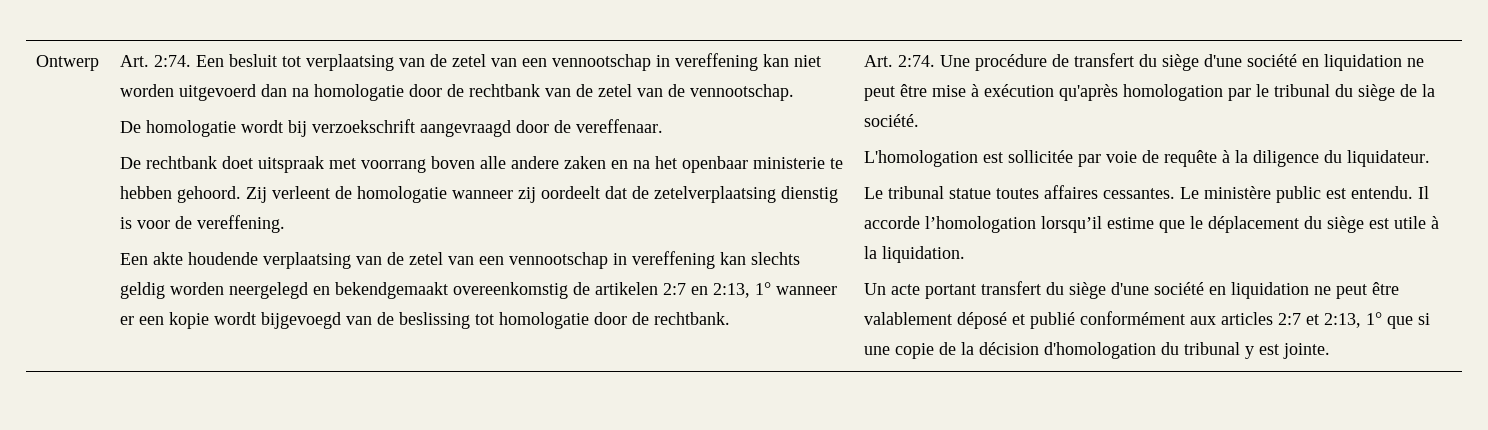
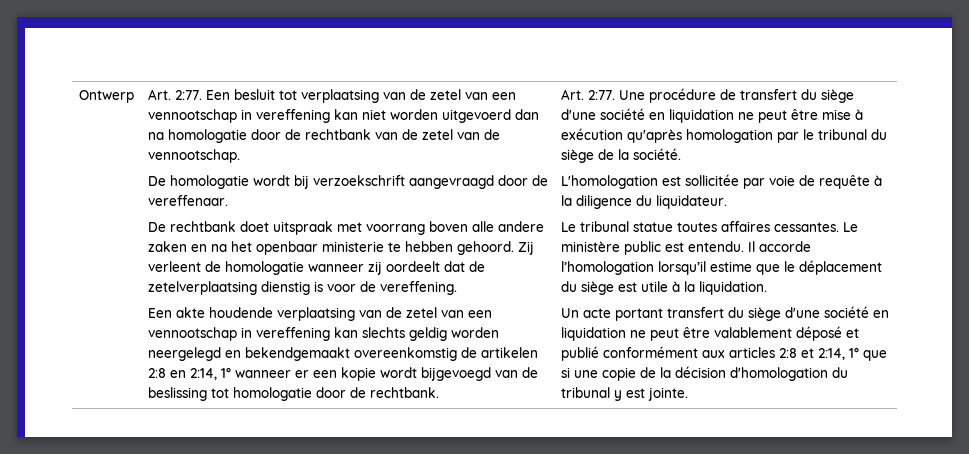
- Ontwerp | Art. 2:74.
+ Ontwerp | Art. 2:77.
- Een akte houdende verplaatsing van de zetel van een vennootschap in vereffening kan slechts geldig worden neergelegd en bekendgemaakt overeenkomstig de artikelen 2:7 en 2:13, 1° wanneer er een kopie wordt bijgevoegd van de beslissing tot homologatie door de rechtbank. | Art. 2:74.
+ Een akte houdende verplaatsing van de zetel van een vennootschap in vereffening kan slechts geldig worden neergelegd en bekendgemaakt overeenkomstig de artikelen 2:8 en 2:14, 1° wanneer er een kopie wordt bijgevoegd van de beslissing tot homologatie door de rechtbank. | Art. 2:77.
- Un acte portant transfert du siège d'une société en liquidation ne peut être valablement déposé et publié conformément aux articles 2:7 et 2:13, 1° que si une copie de la décision d'homologation du tribunal y est jointe.
+ Un acte portant transfert du siège d'une société en liquidation ne peut être valablement déposé et publié conformément aux articles 2:8 et 2:14, 1° que si une copie de la décision d'homologation du tribunal y est jointe.

